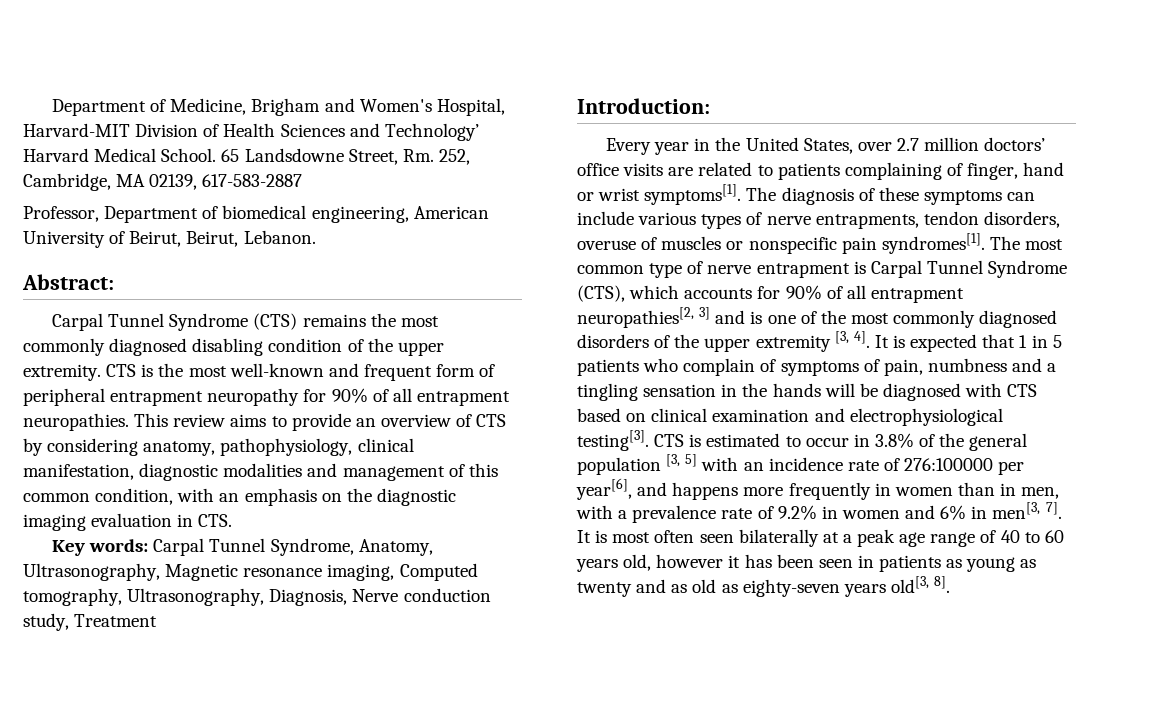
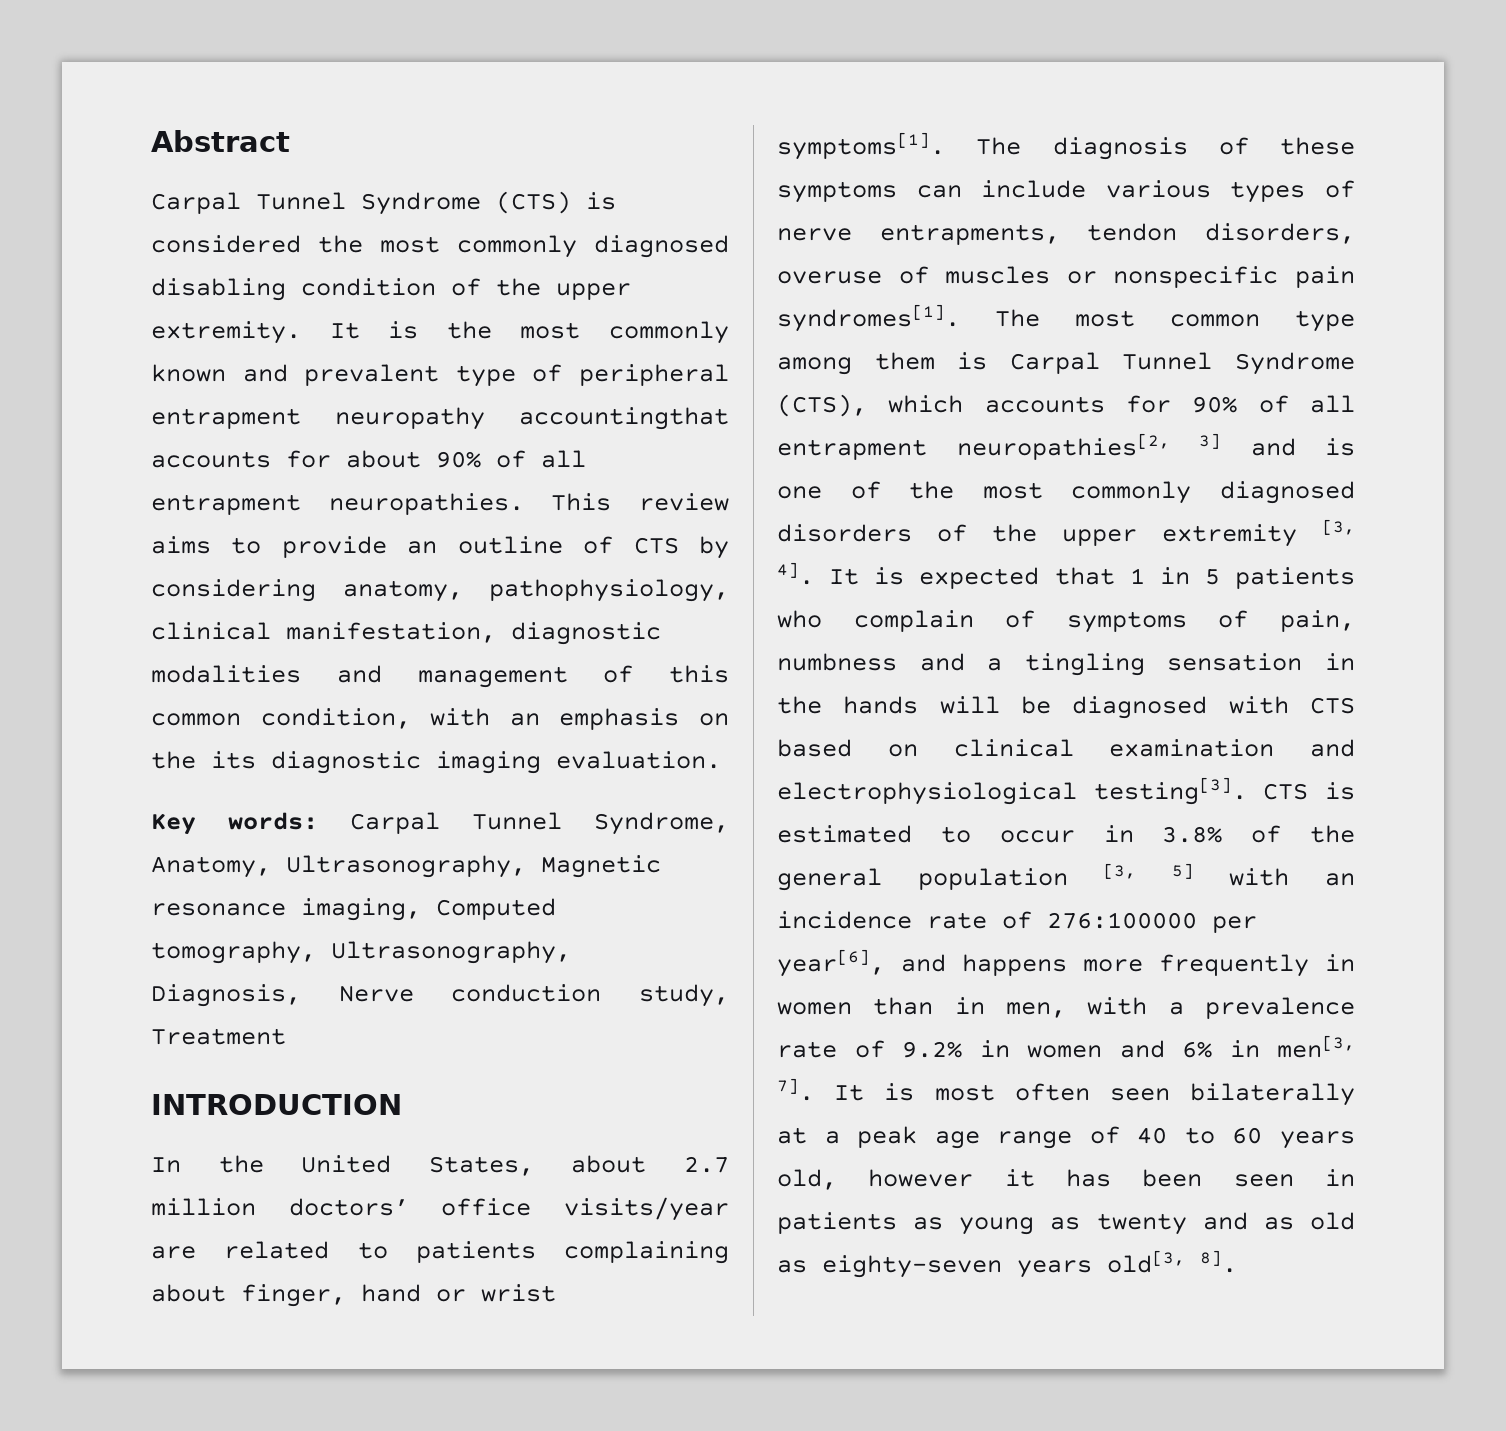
- Department of Medicine, Brigham and Women's Hospital, Harvard-MIT Division of Health Sciences and Technology’ Harvard Medical School. 65 Landsdowne Street, Rm. 252, Cambridge, MA 02139, 617-583-2887
- Professor, Department of biomedical engineering, American University of Beirut, Beirut, Lebanon.
- Abstract:
+ Abstract
- Carpal Tunnel Syndrome (CTS) remains the most commonly diagnosed disabling condition of the upper extremity.
+ Carpal Tunnel Syndrome (CTS) is considered the most commonly diagnosed disabling condition of the upper extremity.
- CTS is the most well-known and frequent form of peripheral entrapment neuropathy for 90% of all entrapment neuropathies.
+ It is the most commonly known and prevalent type of peripheral entrapment neuropathy accountingthat accounts for about 90% of all entrapment neuropathies.
- This review aims to provide an overview of CTS by considering anatomy, pathophysiology, clinical manifestation, diagnostic modalities and management of this common condition, with an emphasis on the diagnostic imaging evaluation in CTS.
+ This review aims to provide an outline of CTS by considering anatomy, pathophysiology, clinical manifestation, diagnostic modalities and management of this common condition, with an emphasis on the its diagnostic imaging evaluation.
- Introduction:
- Every year in the United States, over 2.7 million doctors’ office visits are related to patients complaining of finger, hand or wrist symptoms[1].
+ INTRODUCTION
+ In the United States, about 2.7 million doctors’ office visits/year are related to patients complaining about finger, hand or wrist symptoms[1].
- The most common type of nerve entrapment is Carpal Tunnel Syndrome (CTS), which accounts for 90% of all entrapment neuropathies[2, 3] and is one of the most commonly diagnosed disorders of the upper extremity [3, 4].
+ The most common type among them is Carpal Tunnel Syndrome (CTS), which accounts for 90% of all entrapment neuropathies[2, 3] and is one of the most commonly diagnosed disorders of the upper extremity [3, 4].

